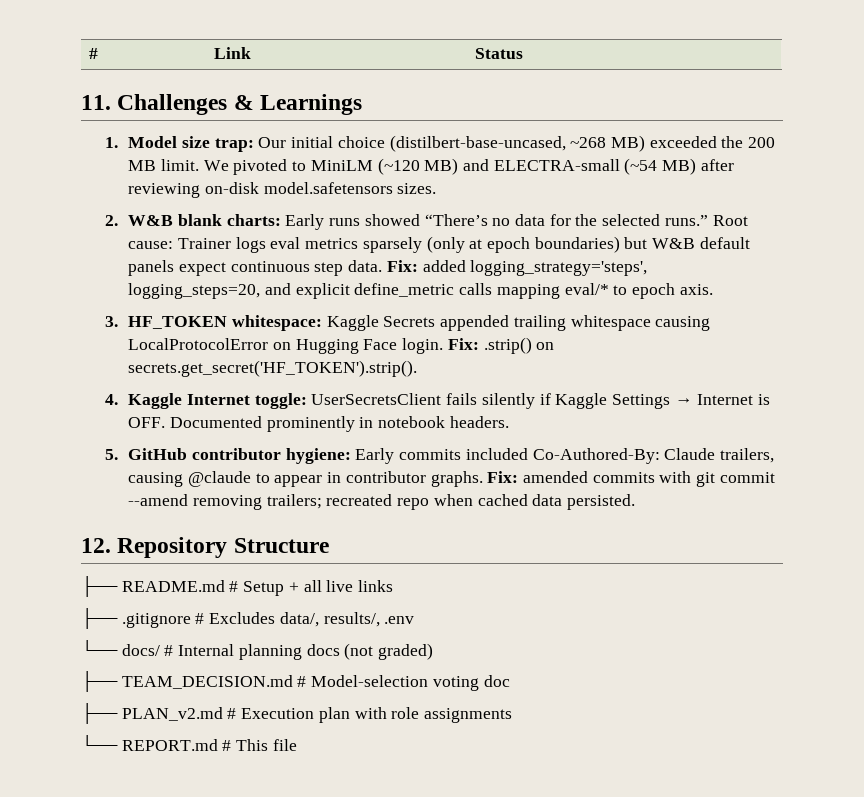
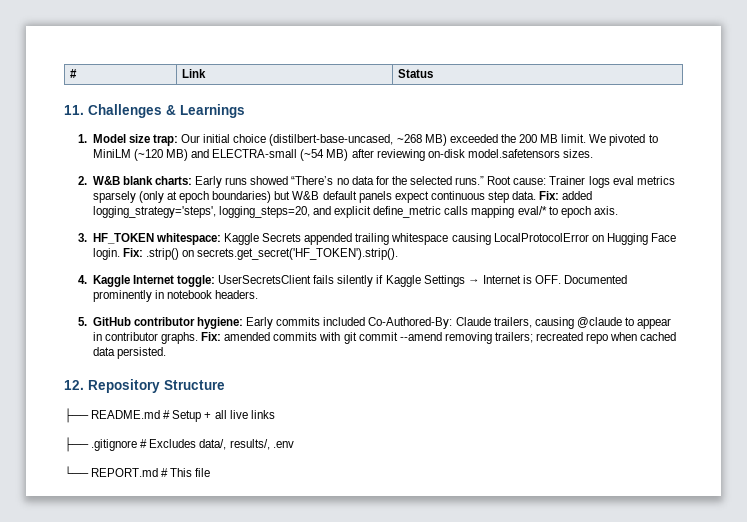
- └── docs/ # Internal planning docs (not graded)
- ├── TEAM_DECISION.md # Model-selection voting doc
- ├── PLAN_v2.md # Execution plan with role assignments

